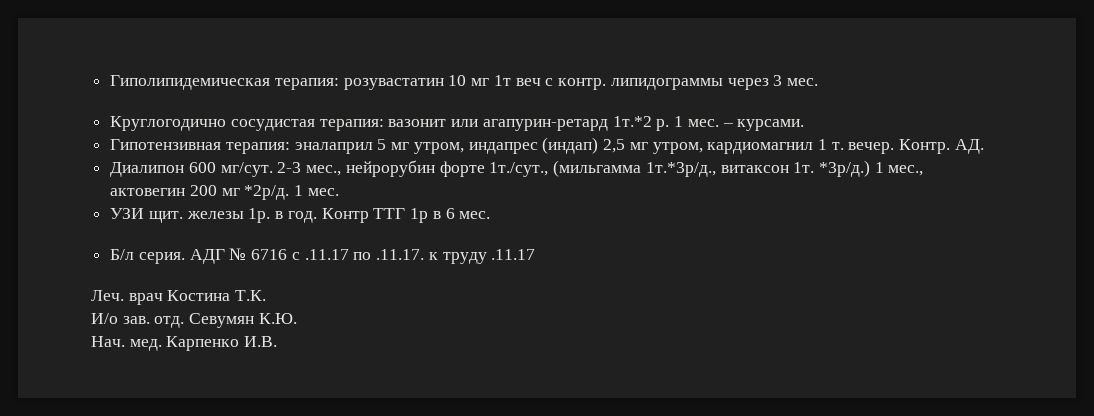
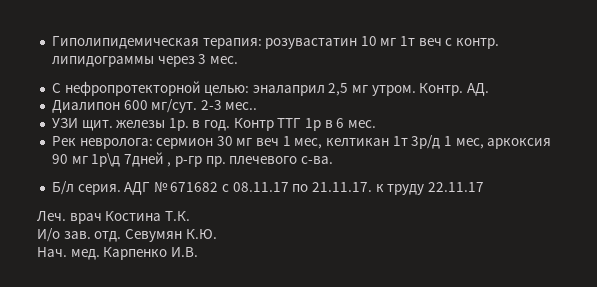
- Круглогодично сосудистая терапия: вазонит или агапурин-ретард 1т.*2 р. 1 мес. – курсами.
- Гипотензивная терапия: эналаприл 5 мг утром, индапрес (индап) 2,5 мг утром, кардиомагнил 1 т. вечер.
+ С нефропротекторной целью: эналаприл 2,5 мг утром.
- 2-3 мес., нейрорубин форте 1т./сут., (мильгамма 1т.*3р/д., витаксон 1т. *3р/д.) 1 мес., актовегин 200 мг *2р/д. 1 мес.
+ 2-3 мес..
+ Рек невролога: сермион 30 мг веч 1 мес, келтикан 1т 3р/д 1 мес, аркоксия 90 мг 1р\д 7дней , р-гр пр. плечевого с-ва.
- АДГ № 6716 с .11.17 по .11.17. к труду .11.17
+ АДГ № 671682 с 08.11.17 по 21.11.17. к труду 22.11.17

